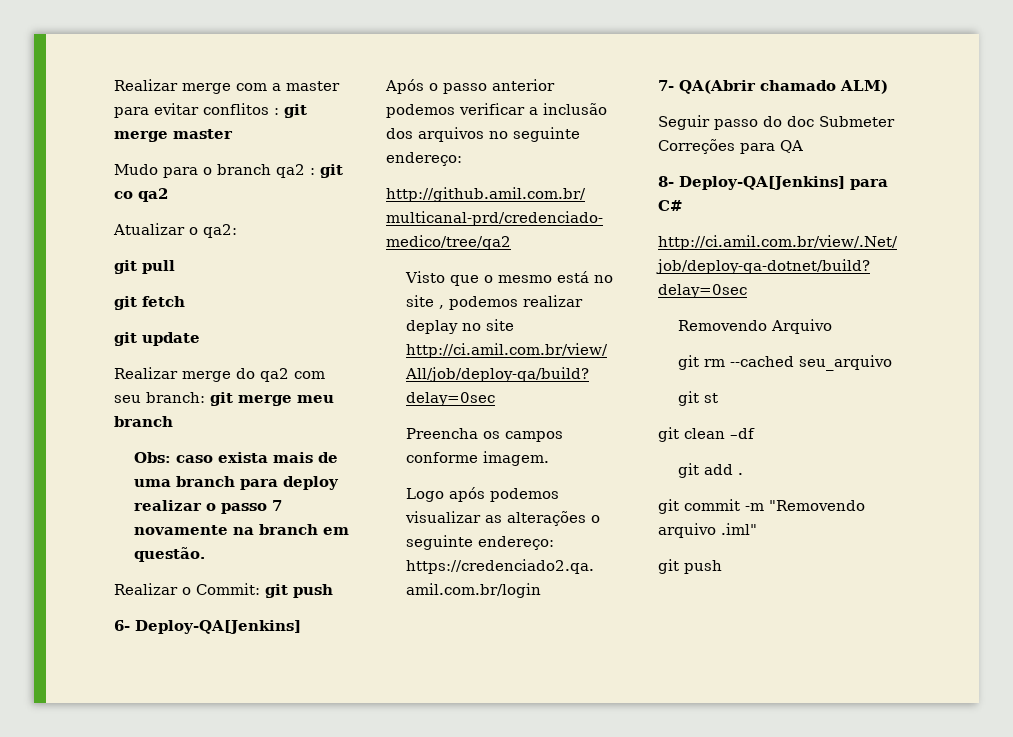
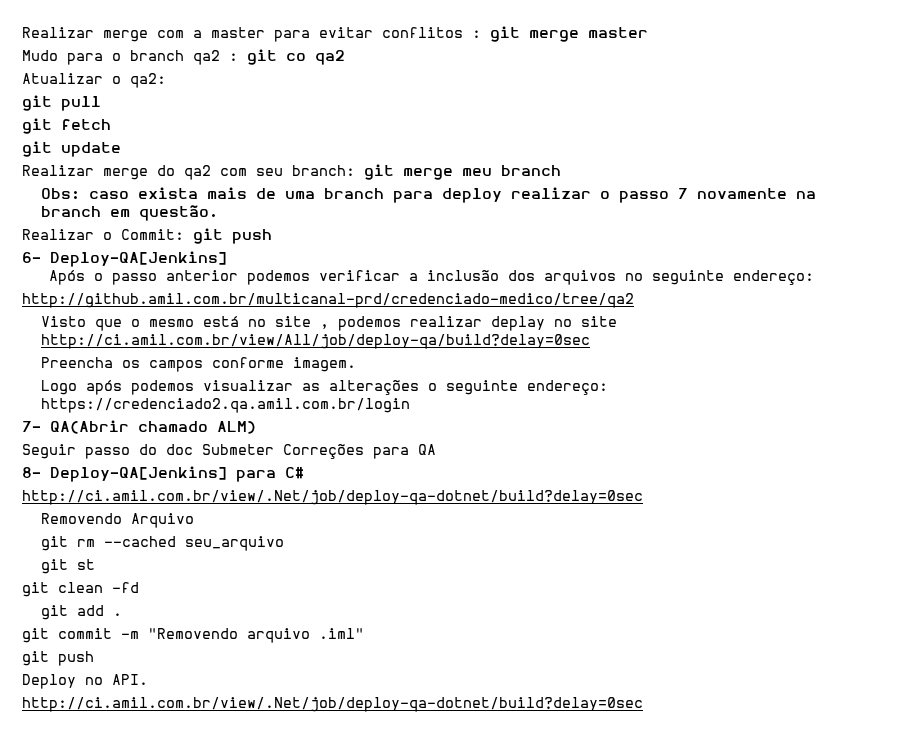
- git clean –df
+ git clean –fd
+ Deploy no API.
+ http://ci.amil.com.br/view/.Net/job/deploy-qa-dotnet/build?delay=0sec

